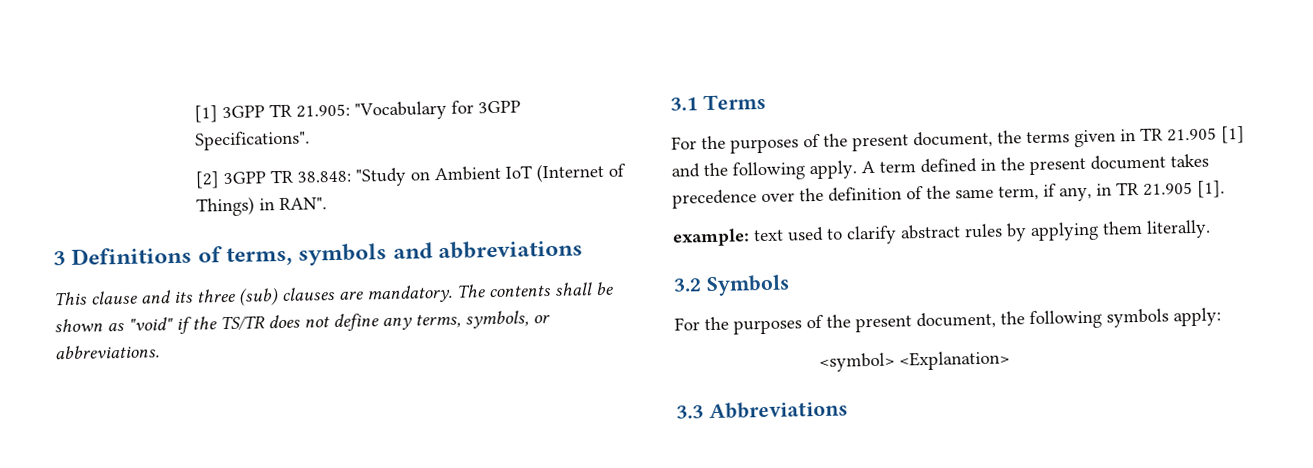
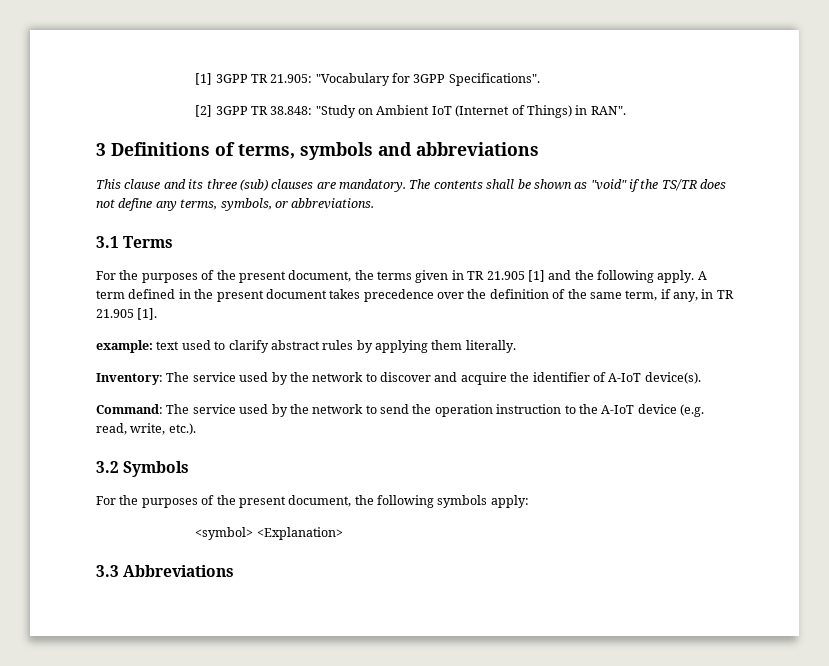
+ Inventory: The service used by the network to discover and acquire the identifier of A-IoT device(s).
+ Command: The service used by the network to send the operation instruction to the A-IoT device (e.g. read, write, etc.).

